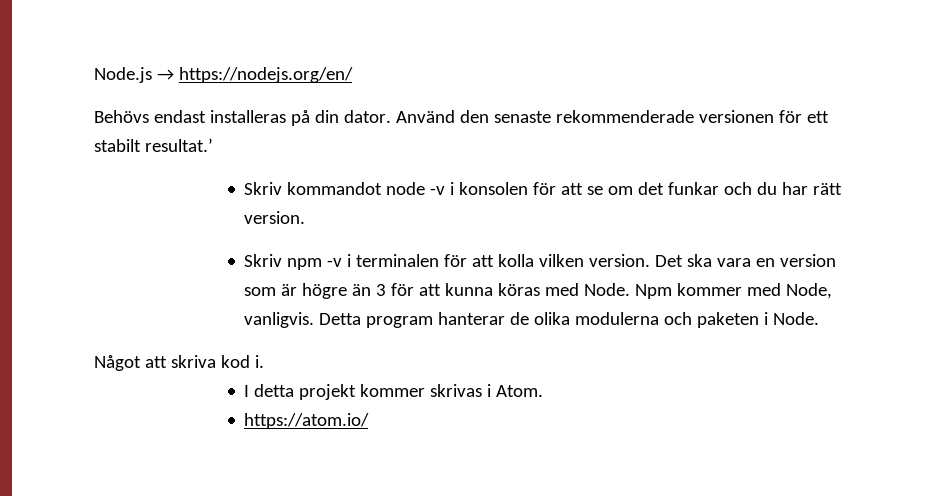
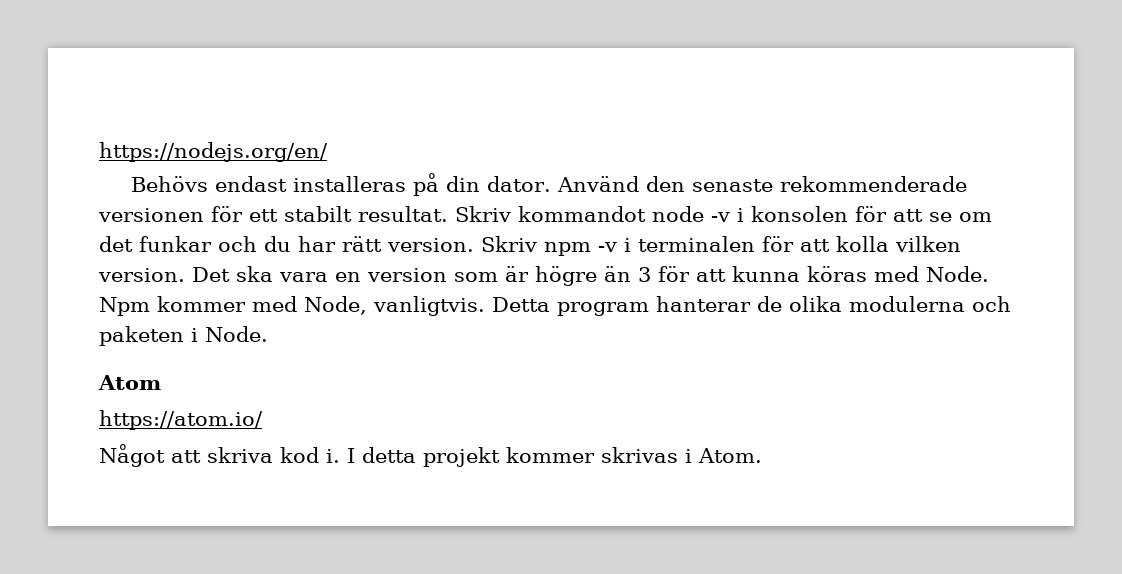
- Node.js → https://nodejs.org/en/
+ https://nodejs.org/en/
- Använd den senaste rekommenderade versionen för ett stabilt resultat.’
- Skriv kommandot node -v i konsolen för att se om det funkar och du har rätt version.
- Skriv npm -v i terminalen för att kolla vilken version.
+ Använd den senaste rekommenderade versionen för ett stabilt resultat. Skriv kommandot node -v i konsolen för att se om det funkar och du har rätt version. Skriv npm -v i terminalen för att kolla vilken version.
- Npm kommer med Node, vanligvis.
+ Npm kommer med Node, vanligtvis.
+ Atom
+ https://atom.io/
- Något att skriva kod i.
- I detta projekt kommer skrivas i Atom.
+ Något att skriva kod i. I detta projekt kommer skrivas i Atom.
- https://atom.io/

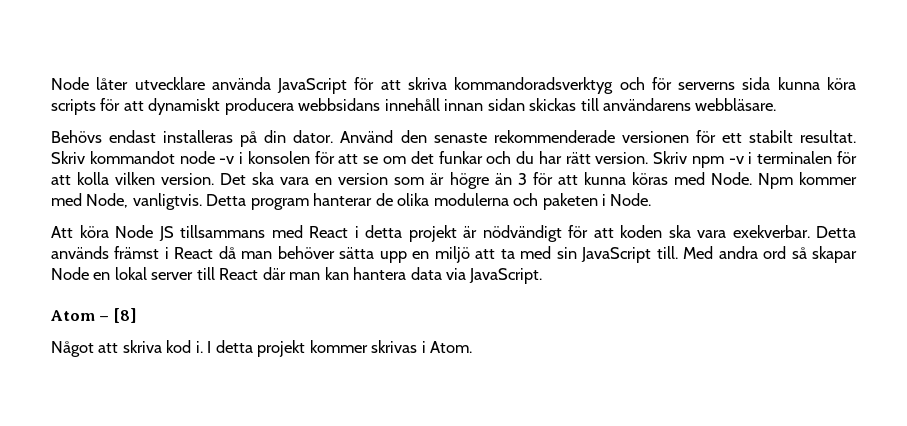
- https://nodejs.org/en/
+ Node låter utvecklare använda JavaScript för att skriva kommandoradsverktyg och för serverns sida kunna köra scripts för att dynamiskt producera webbsidans innehåll innan sidan skickas till användarens webbläsare.
+ Att köra Node JS tillsammans med React i detta projekt är nödvändigt för att koden ska vara exekverbar. Detta används främst i React då man behöver sätta upp en miljö att ta med sin JavaScript till. Med andra ord så skapar Node en lokal server till React där man kan hantera data via JavaScript.
- Atom
- https://atom.io/
+ Atom – [8]

